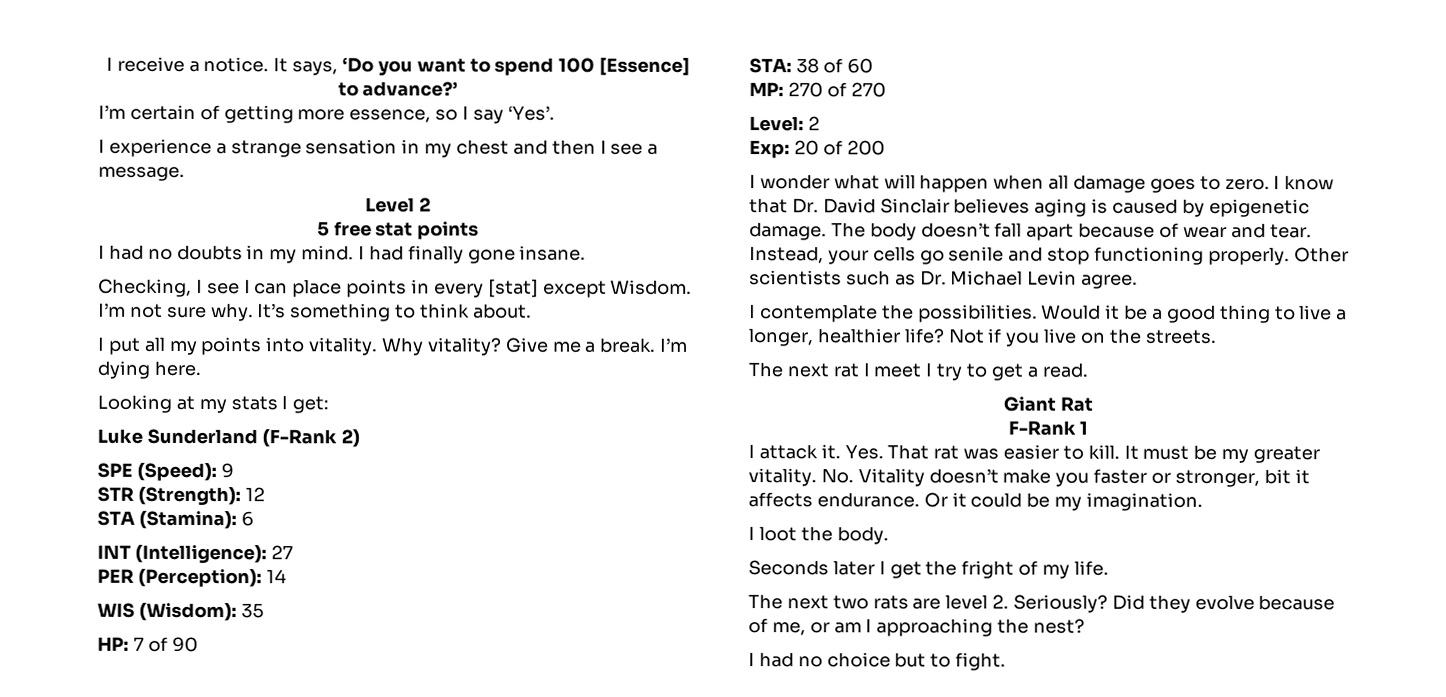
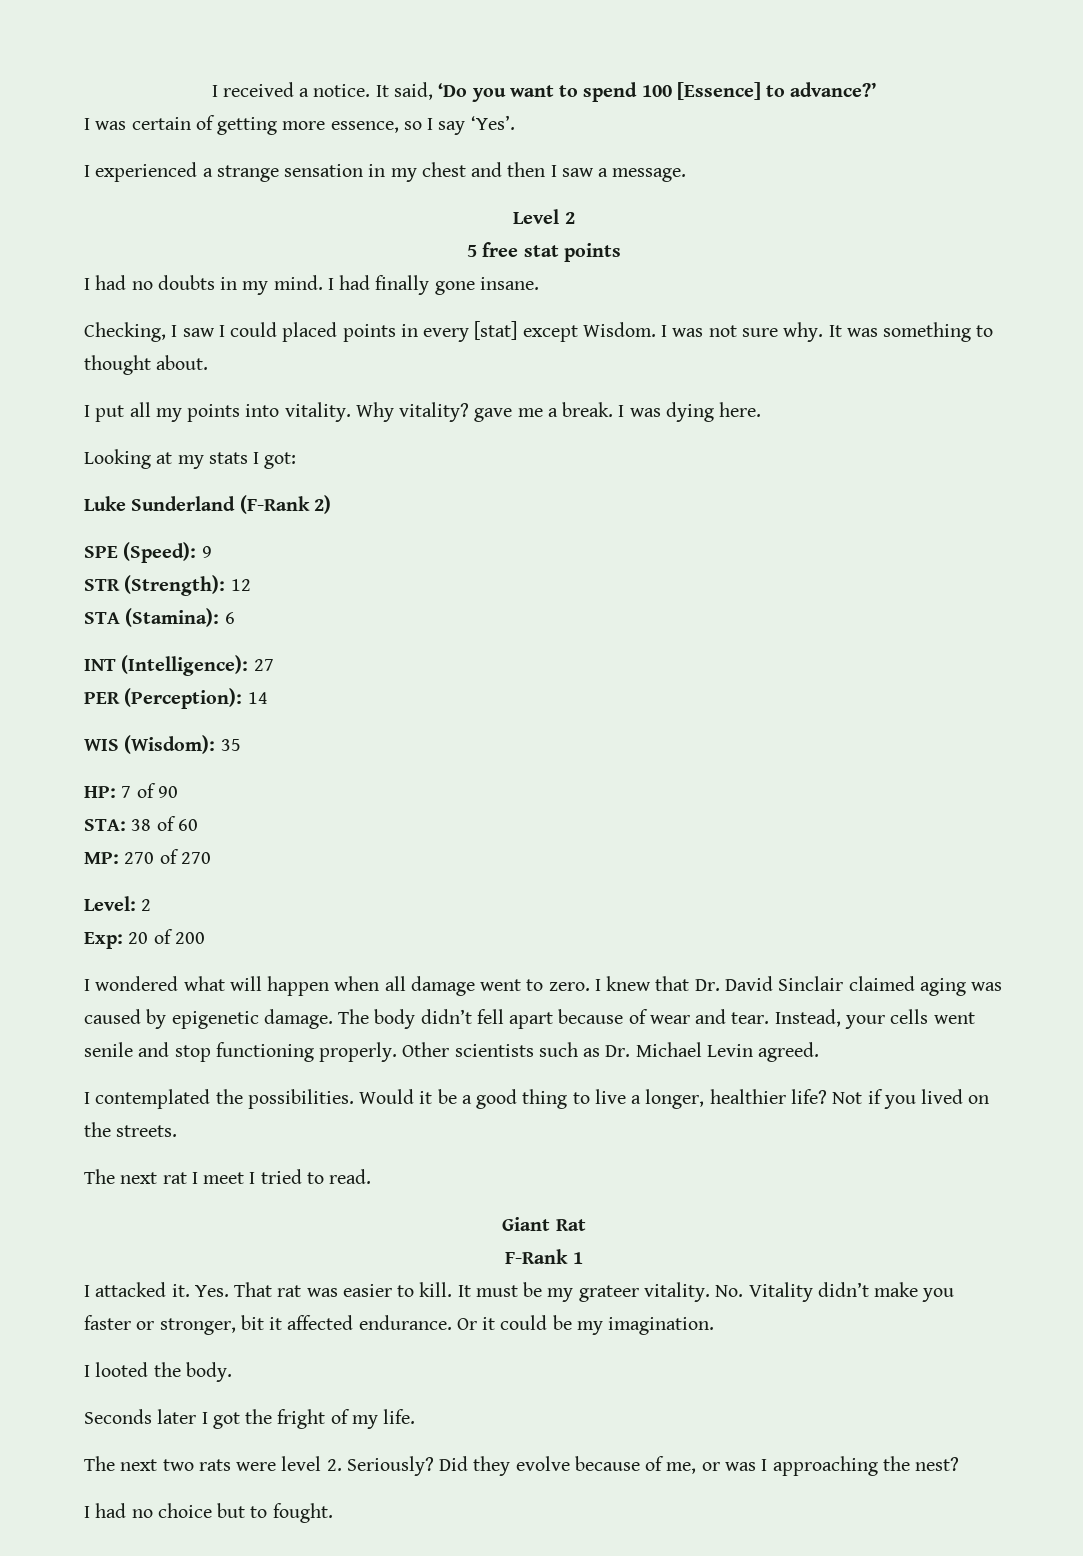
- I receive a notice.
+ I received a notice.
- It says, ‘Do you want to spend 100 [Essence] to advance?’
+ It said, ‘Do you want to spend 100 [Essence] to advance?’
- I’m certain of getting more essence, so I say ‘Yes’.
+ I was certain of getting more essence, so I say ‘Yes’.
- I experience a strange sensation in my chest and then I see a message.
+ I experienced a strange sensation in my chest and then I saw a message.
- Checking, I see I can place points in every [stat] except Wisdom.
+ Checking, I saw I could placed points in every [stat] except Wisdom.
- I’m not sure why.
+ I was not sure why.
- It’s something to think about.
+ It was something to thought about.
- Why vitality? Give me a break.
+ Why vitality? gave me a break.
- I’m dying here.
+ I was dying here.
- Looking at my stats I get:
+ Looking at my stats I got:
- I wonder what will happen when all damage goes to zero.
+ I wondered what will happen when all damage went to zero.
- I know that Dr. David Sinclair believes aging is caused by epigenetic damage.
+ I knew that Dr. David Sinclair claimed aging was caused by epigenetic damage.
- The body doesn’t fall apart because of wear and tear.
+ The body didn’t fell apart because of wear and tear.
- Instead, your cells go senile and stop functioning properly.
+ Instead, your cells went senile and stop functioning properly.
- Other scientists such as Dr. Michael Levin agree.
- I contemplate the possibilities.
+ Other scientists such as Dr. Michael Levin agreed.
+ I contemplated the possibilities.
- Not if you live on the streets.
+ Not if you lived on the streets.
- The next rat I meet I try to get a read.
+ The next rat I meet I tried to read.
- I attack it.
+ I attacked it.
- It must be my greater vitality.
+ It must be my grateer vitality.
- No. Vitality doesn’t make you faster or stronger, bit it affects endurance.
+ No. Vitality didn’t make you faster or stronger, bit it affected endurance.
- I loot the body.
+ I looted the body.
- Seconds later I get the fright of my life.
+ Seconds later I got the fright of my life.
- The next two rats are level 2. Seriously?
+ The next two rats were level 2. Seriously?
- Did they evolve because of me, or am I approaching the nest?
+ Did they evolve because of me, or was I approaching the nest?
- I had no choice but to fight.
+ I had no choice but to fought.

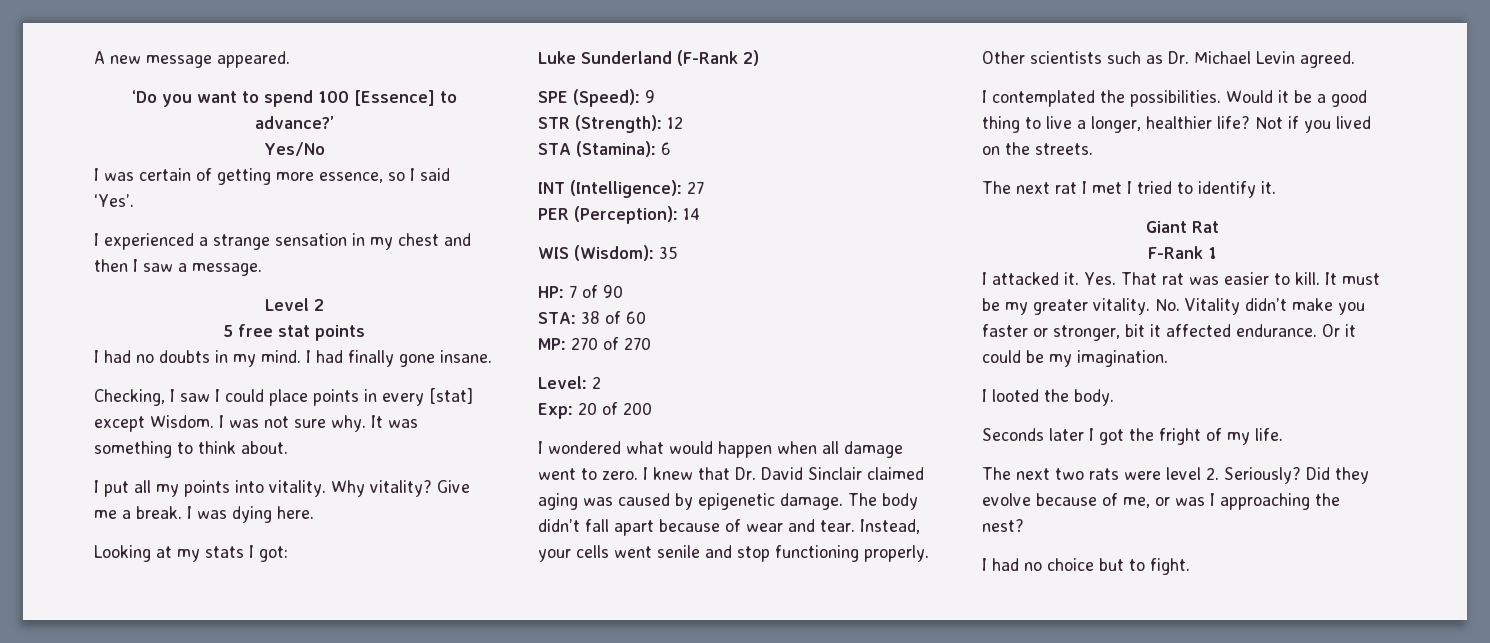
- I received a notice. It said, ‘Do you want to spend 100 [Essence] to advance?’
+ A new message appeared.
+ ‘Do you want to spend 100 [Essence] to advance?’
+ Yes/No
- I was certain of getting more essence, so I say ‘Yes’.
+ I was certain of getting more essence, so I said ‘Yes’.
- Checking, I saw I could placed points in every [stat] except Wisdom.
+ Checking, I saw I could place points in every [stat] except Wisdom.
- It was something to thought about.
+ It was something to think about.
- Why vitality? gave me a break.
+ Why vitality? Give me a break.
- I wondered what will happen when all damage went to zero.
+ I wondered what would happen when all damage went to zero.
- The body didn’t fell apart because of wear and tear.
+ The body didn’t fall apart because of wear and tear.
- The next rat I meet I tried to read.
+ The next rat I met I tried to identify it.
- It must be my grateer vitality.
+ It must be my greater vitality.
- I had no choice but to fought.
+ I had no choice but to fight.

